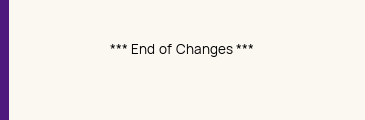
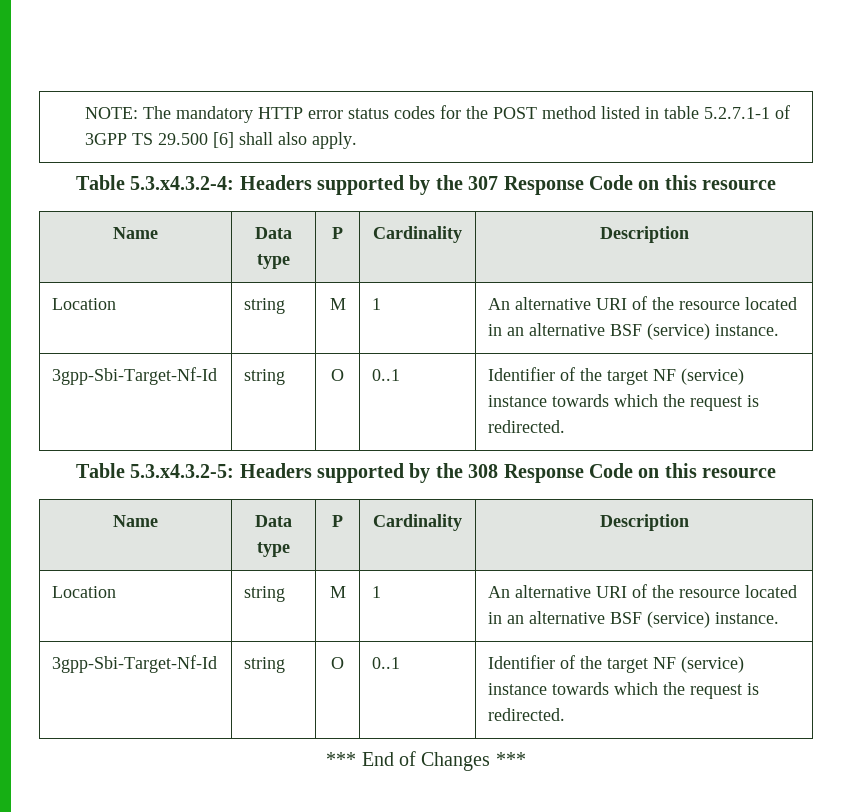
+ NOTE: The mandatory HTTP error status codes for the POST method listed in table 5.2.7.1-1 of 3GPP TS 29.500 [6] shall also apply.
+ Table 5.3.x4.3.2-4: Headers supported by the 307 Response Code on this resource
+ Name | Data type | P | Cardinality | Description
+ Location | string | M | 1 | An alternative URI of the resource located in an alternative BSF (service) instance.
+ 3gpp-Sbi-Target-Nf-Id | string | O | 0..1 | Identifier of the target NF (service) instance towards which the request is redirected.
+ Table 5.3.x4.3.2-5: Headers supported by the 308 Response Code on this resource
+ Name | Data type | P | Cardinality | Description
+ Location | string | M | 1 | An alternative URI of the resource located in an alternative BSF (service) instance.
+ 3gpp-Sbi-Target-Nf-Id | string | O | 0..1 | Identifier of the target NF (service) instance towards which the request is redirected.

